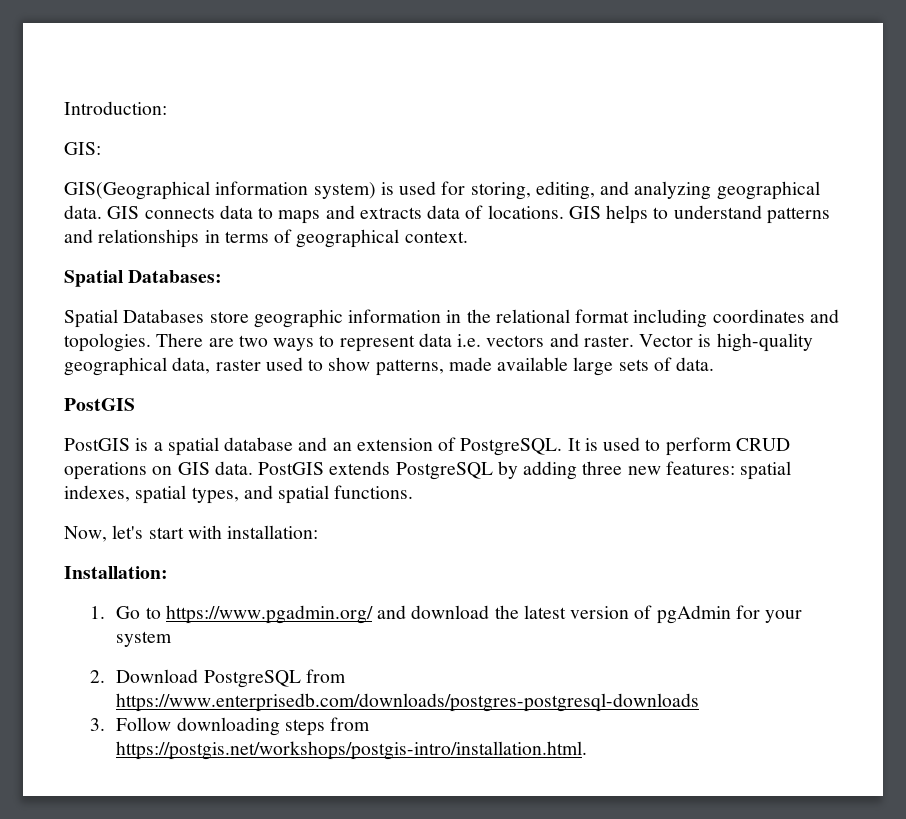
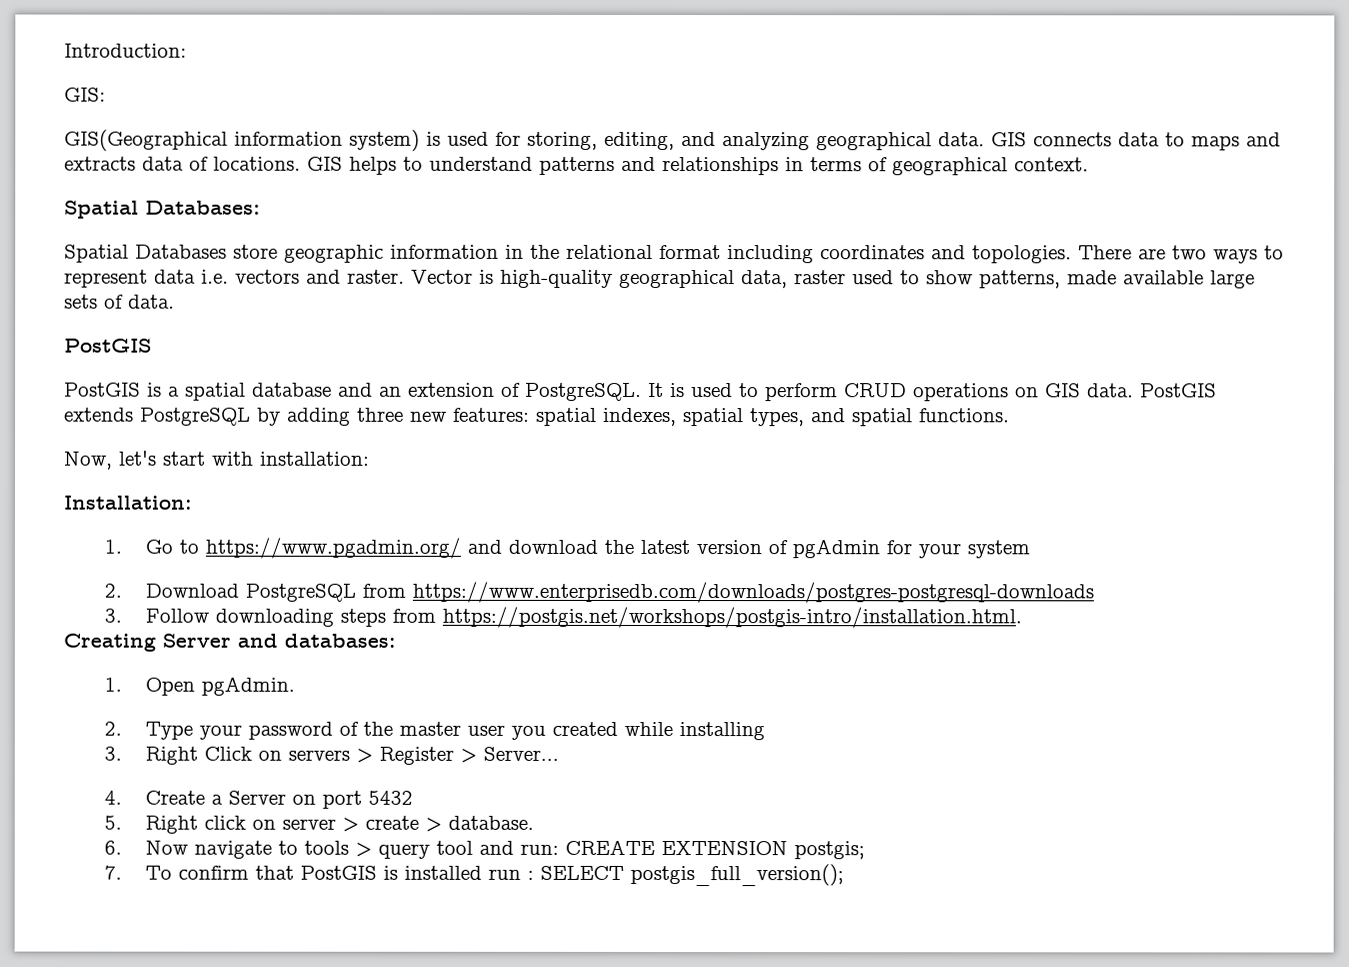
+ Creating Server and databases:
+ 1. Open pgAdmin.
+ 2. Type your password of the master user you created while installing
+ 3. Right Click on servers > Register > Server...
+ 4. Create a Server on port 5432
+ 5. Right click on server > create > database.
+ 6. Now navigate to tools > query tool and run: CREATE EXTENSION postgis;
+ 7. To confirm that PostGIS is installed run : SELECT postgis_full_version();

